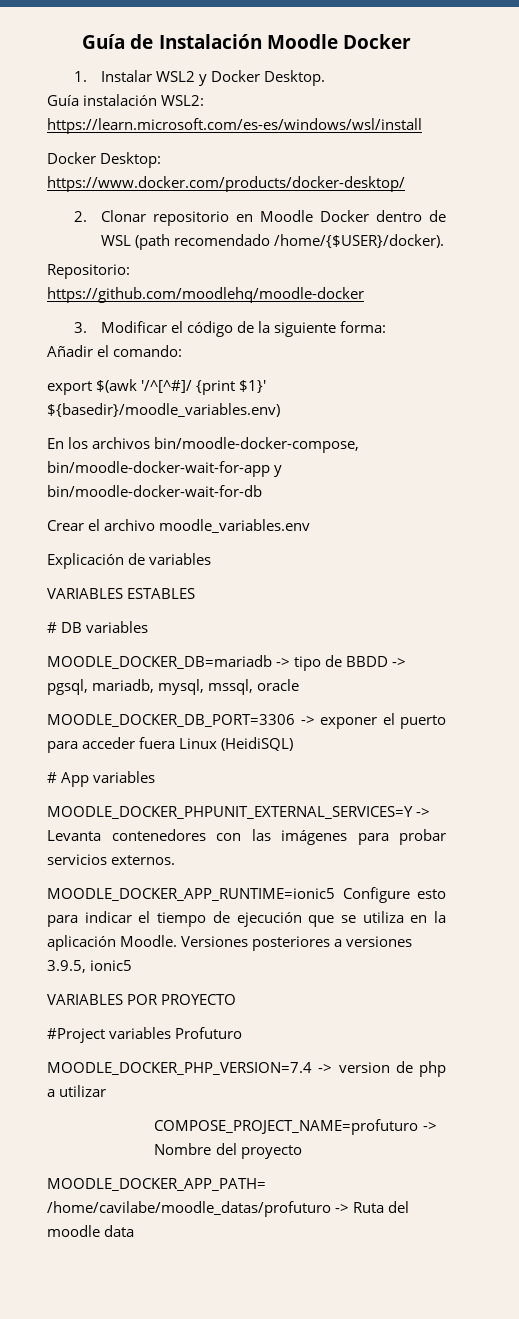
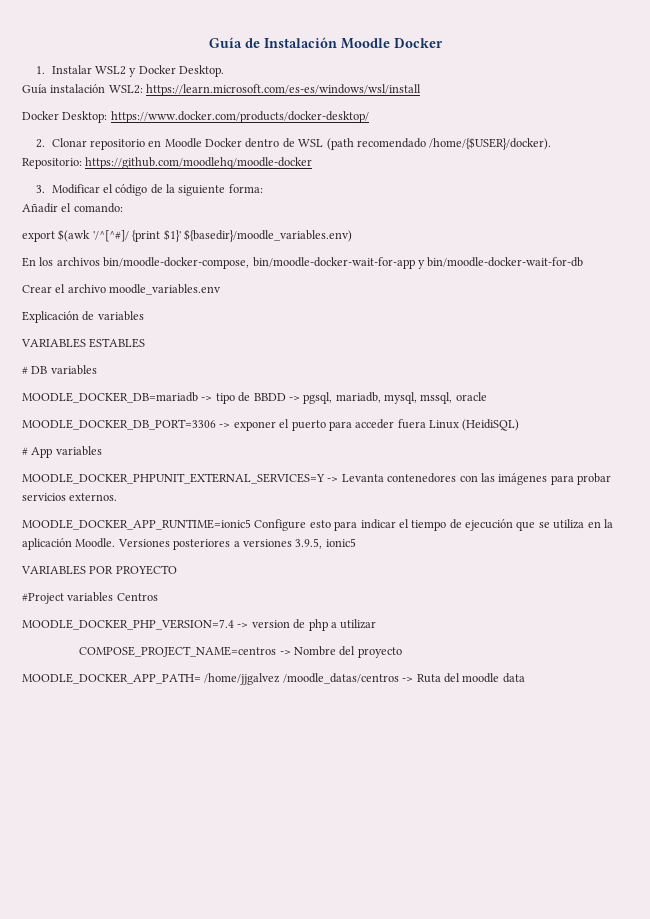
- #Project variables Profuturo
+ #Project variables Centros
- COMPOSE_PROJECT_NAME=profuturo -> Nombre del proyecto
+ COMPOSE_PROJECT_NAME=centros -> Nombre del proyecto
- MOODLE_DOCKER_APP_PATH= /home/cavilabe/moodle_datas/profuturo -> Ruta del moodle data
+ MOODLE_DOCKER_APP_PATH= /home/jjgalvez /moodle_datas/centros -> Ruta del moodle data

